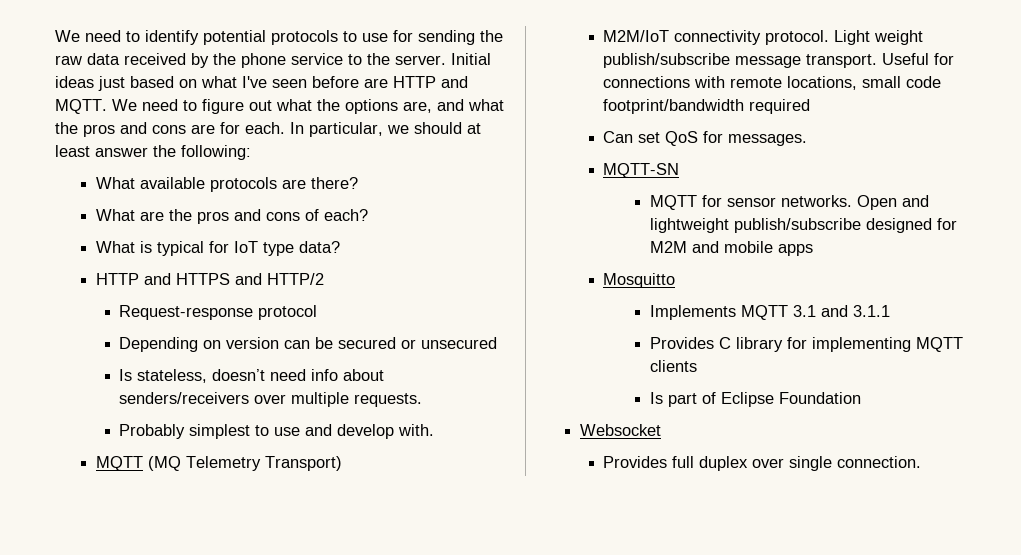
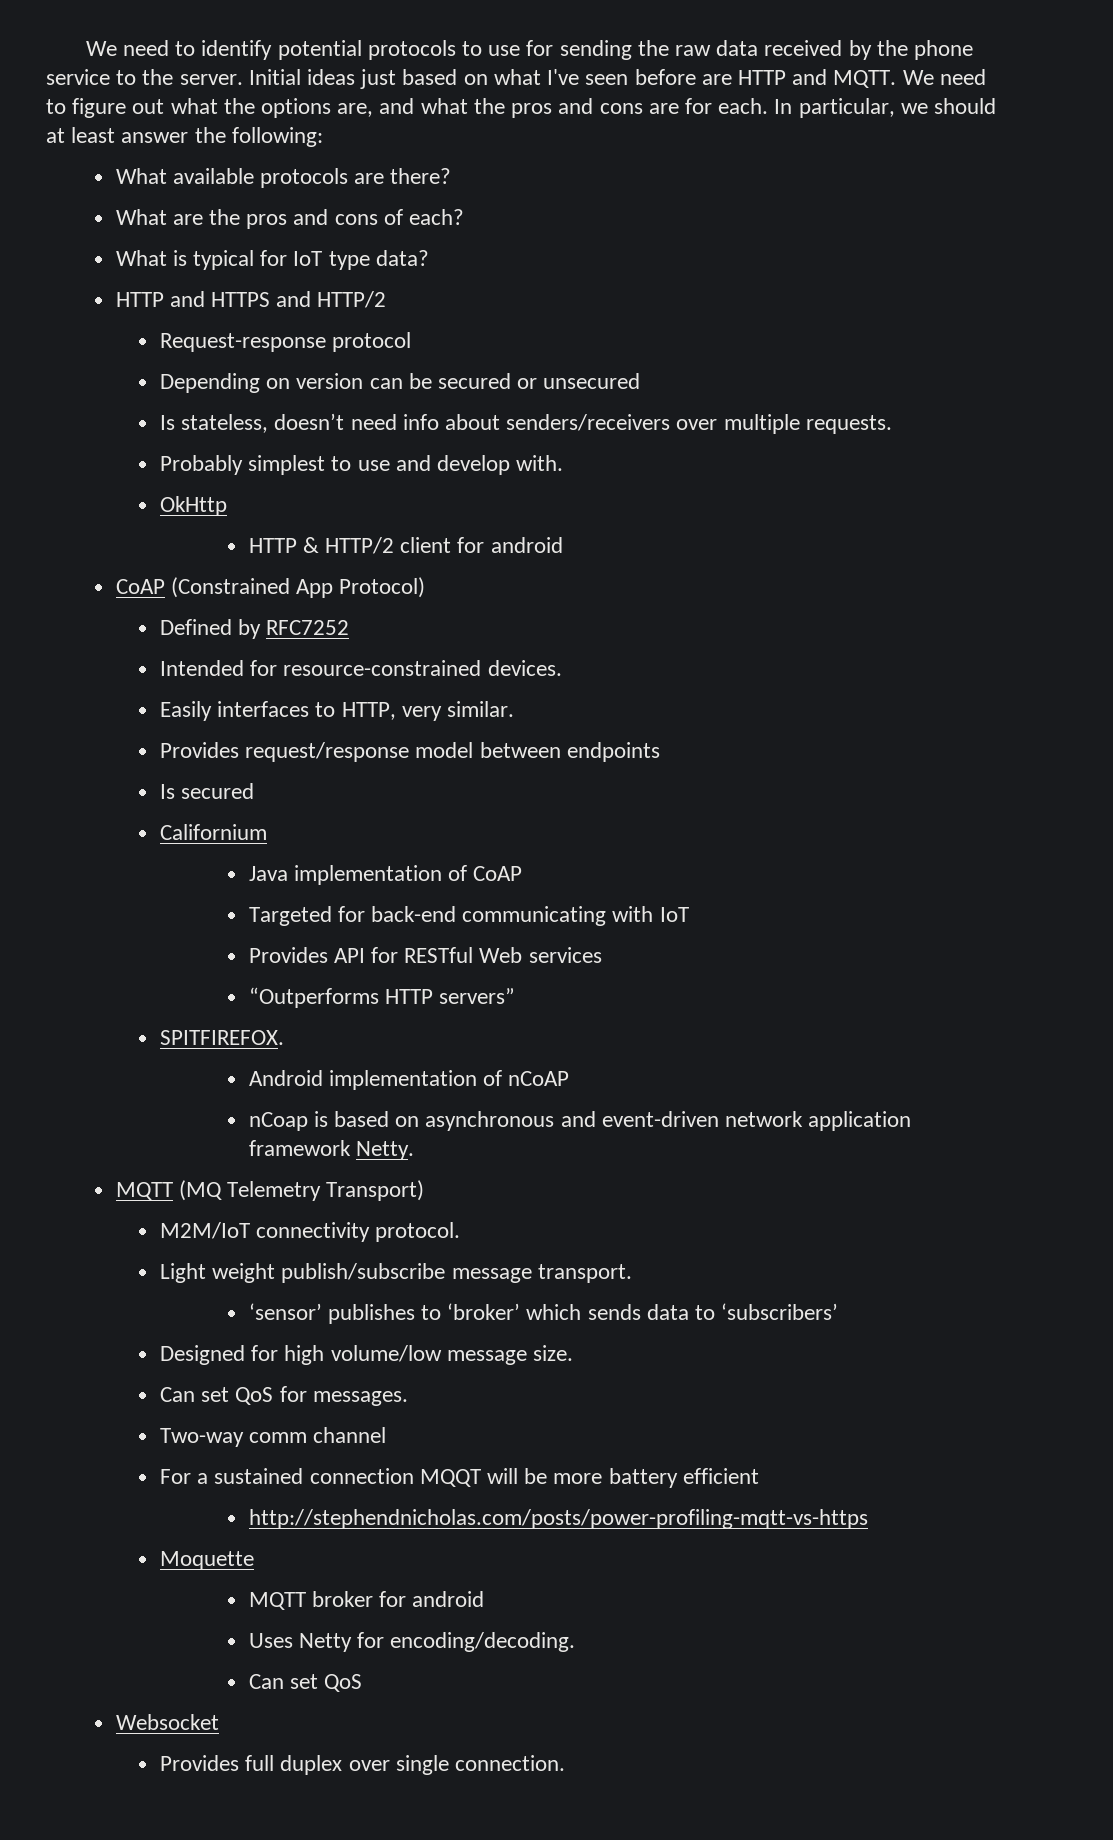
+ OkHttp
+ HTTP & HTTP/2 client for android
+ CoAP (Constrained App Protocol)
+ Defined by RFC7252
+ Intended for resource-constrained devices.
+ Easily interfaces to HTTP, very similar.
+ Provides request/response model between endpoints
+ Is secured
+ Californium
+ Java implementation of CoAP
+ Targeted for back-end communicating with IoT
+ Provides API for RESTful Web services
+ “Outperforms HTTP servers”
+ SPITFIREFOX.
+ Android implementation of nCoAP
+ nCoap is based on asynchronous and event-driven network application framework Netty.
- M2M/IoT connectivity protocol. Light weight publish/subscribe message transport. Useful for connections with remote locations, small code footprint/bandwidth required
+ M2M/IoT connectivity protocol.
+ Light weight publish/subscribe message transport.
+ ‘sensor’ publishes to ‘broker’ which sends data to ‘subscribers’
+ Designed for high volume/low message size.
- MQTT-SN
- MQTT for sensor networks. Open and lightweight publish/subscribe designed for M2M and mobile apps
- Mosquitto
- Implements MQTT 3.1 and 3.1.1
- Provides C library for implementing MQTT clients
- Is part of Eclipse Foundation
+ Two-way comm channel
+ For a sustained connection MQQT will be more battery efficient
+ http://stephendnicholas.com/posts/power-profiling-mqtt-vs-https
+ Moquette
+ MQTT broker for android
+ Uses Netty for encoding/decoding.
+ Can set QoS

